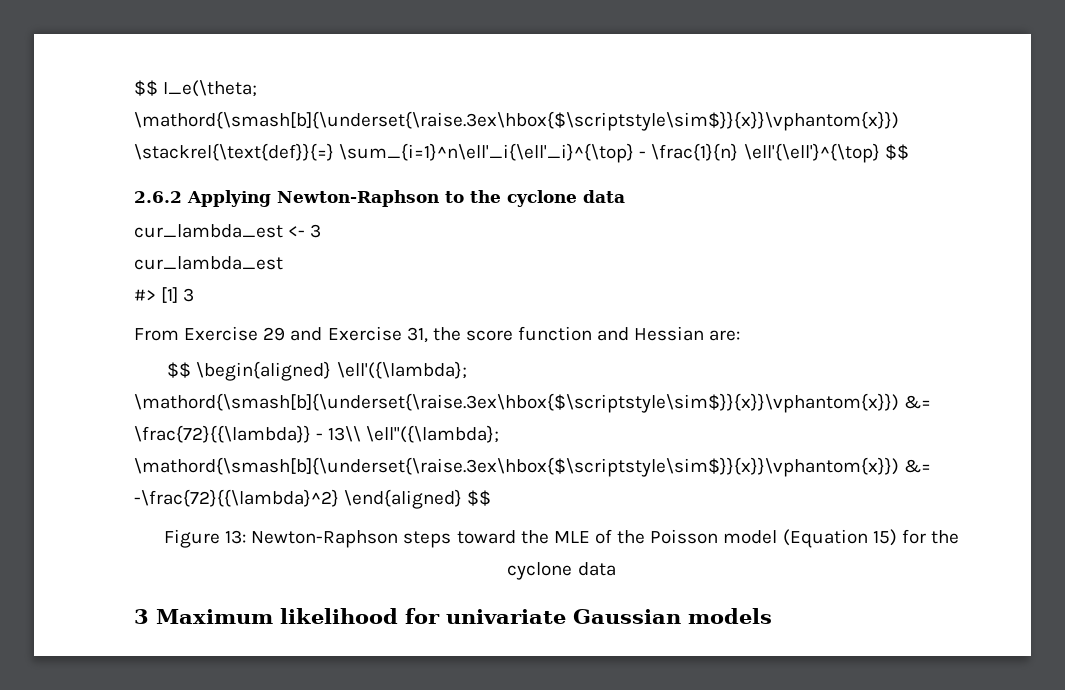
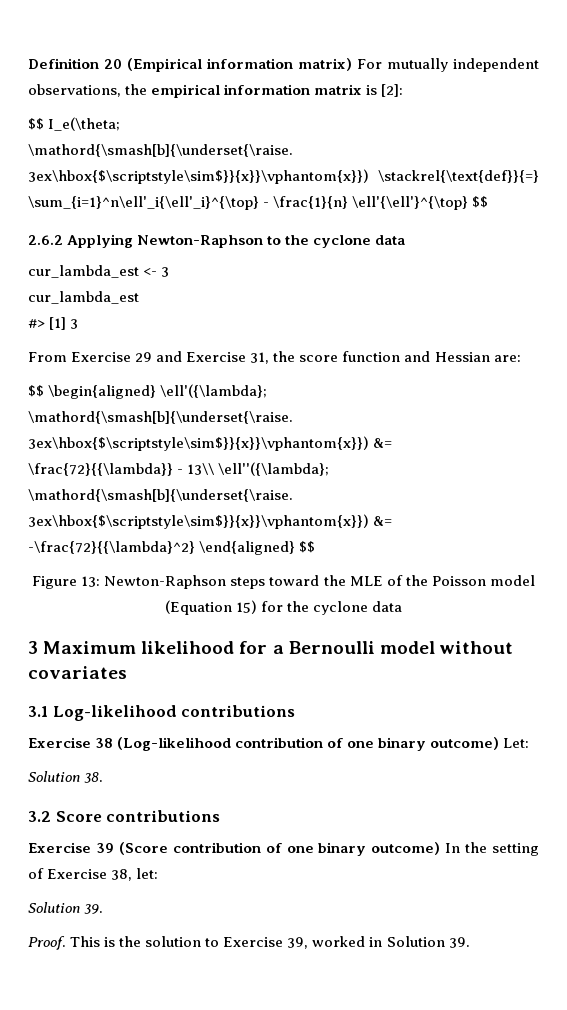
+ Definition 20 (Empirical information matrix) For mutually independent observations, the empirical information matrix is [2]:
- 3 Maximum likelihood for univariate Gaussian models
+ 3 Maximum likelihood for a Bernoulli model without covariates
+ 3.1 Log-likelihood contributions
+ Exercise 38 (Log-likelihood contribution of one binary outcome) Let:
+ Solution 38.
+ 3.2 Score contributions
+ Exercise 39 (Score contribution of one binary outcome) In the setting of Exercise 38, let:
+ Solution 39.
+ Proof. This is the solution to Exercise 39, worked in Solution 39.

